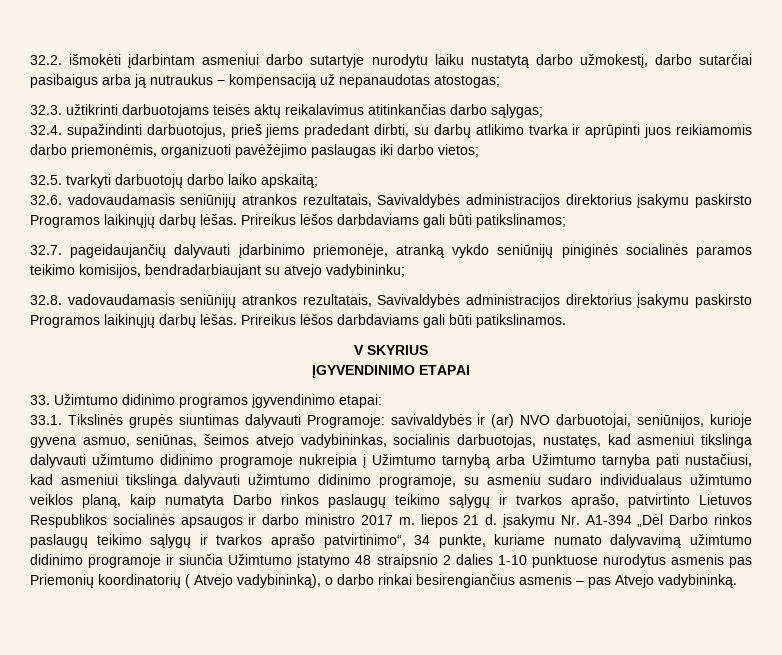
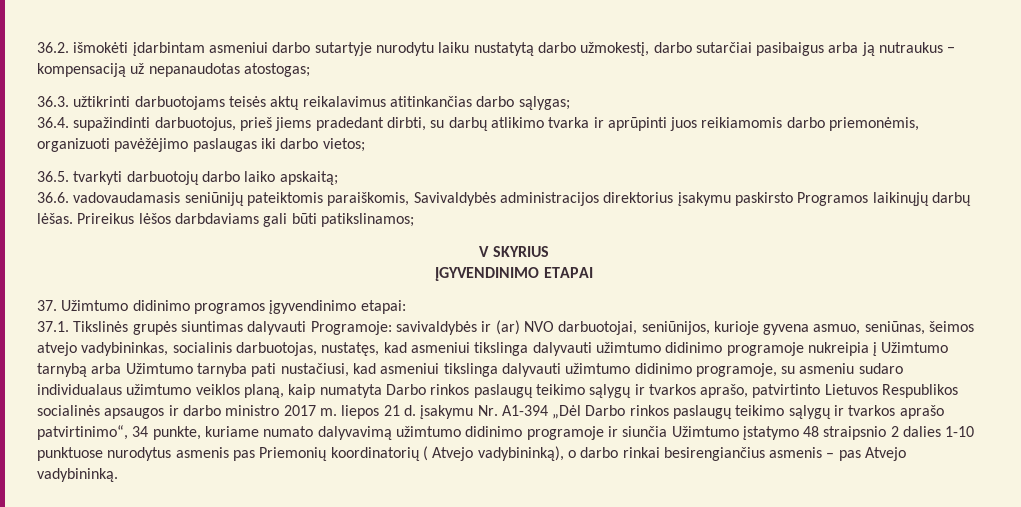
- 32.2. išmokėti įdarbintam asmeniui darbo sutartyje nurodytu laiku nustatytą darbo užmokestį, darbo sutarčiai pasibaigus arba ją nutraukus − kompensaciją už nepanaudotas atostogas;
+ 36.2. išmokėti įdarbintam asmeniui darbo sutartyje nurodytu laiku nustatytą darbo užmokestį, darbo sutarčiai pasibaigus arba ją nutraukus − kompensaciją už nepanaudotas atostogas;
- 32.3. užtikrinti darbuotojams teisės aktų reikalavimus atitinkančias darbo sąlygas;
+ 36.3. užtikrinti darbuotojams teisės aktų reikalavimus atitinkančias darbo sąlygas;
- 32.4. supažindinti darbuotojus, prieš jiems pradedant dirbti, su darbų atlikimo tvarka ir aprūpinti juos reikiamomis darbo priemonėmis, organizuoti pavėžėjimo paslaugas iki darbo vietos;
+ 36.4. supažindinti darbuotojus, prieš jiems pradedant dirbti, su darbų atlikimo tvarka ir aprūpinti juos reikiamomis darbo priemonėmis, organizuoti pavėžėjimo paslaugas iki darbo vietos;
- 32.5. tvarkyti darbuotojų darbo laiko apskaitą;
+ 36.5. tvarkyti darbuotojų darbo laiko apskaitą;
- 32.6. vadovaudamasis seniūnijų atrankos rezultatais, Savivaldybės administracijos direktorius įsakymu paskirsto Programos laikinųjų darbų lėšas.
+ 36.6. vadovaudamasis seniūnijų pateiktomis paraiškomis, Savivaldybės administracijos direktorius įsakymu paskirsto Programos laikinųjų darbų lėšas.
- 32.7. pageidaujančių dalyvauti įdarbinimo priemonėje, atranką vykdo seniūnijų piniginės socialinės paramos teikimo komisijos, bendradarbiaujant su atvejo vadybininku;
- 32.8. vadovaudamasis seniūnijų atrankos rezultatais, Savivaldybės administracijos direktorius įsakymu paskirsto Programos laikinųjų darbų lėšas. Prireikus lėšos darbdaviams gali būti patikslinamos.
- 33. Užimtumo didinimo programos įgyvendinimo etapai:
+ 37. Užimtumo didinimo programos įgyvendinimo etapai:
- 33.1. Tikslinės grupės siuntimas dalyvauti Programoje:
+ 37.1. Tikslinės grupės siuntimas dalyvauti Programoje:

